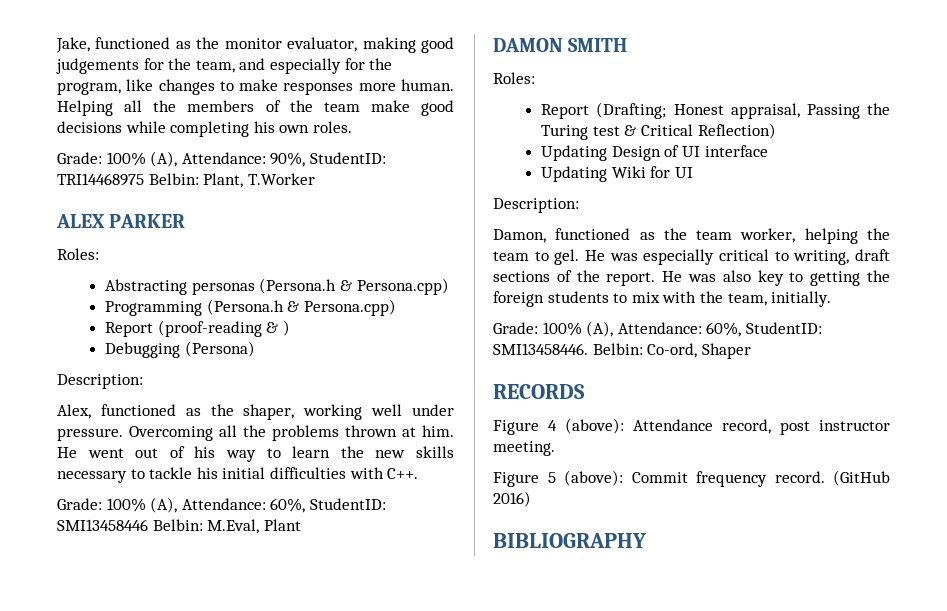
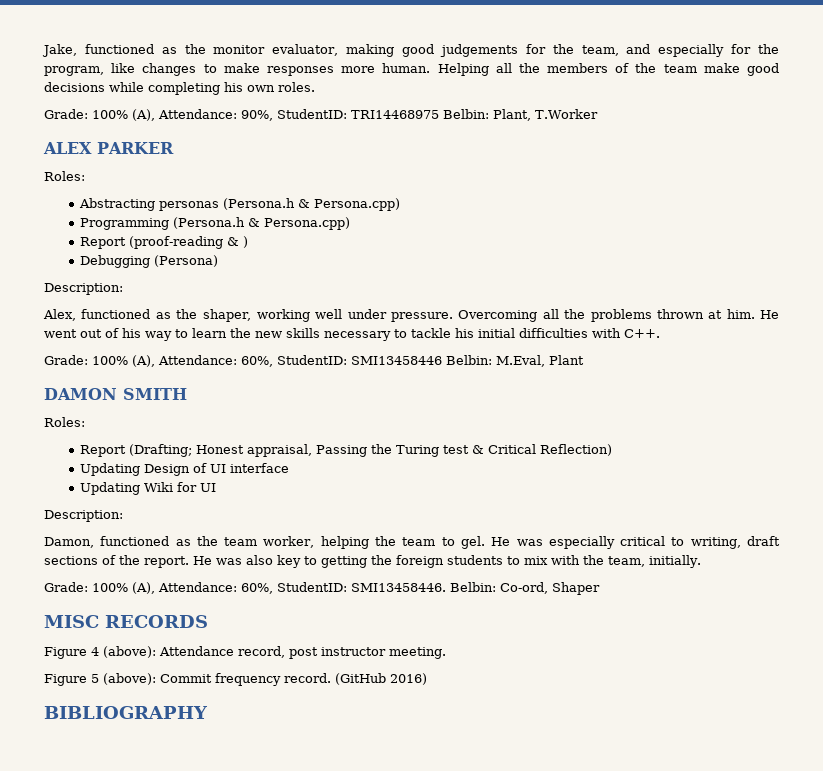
- RECORDS
+ MISC RECORDS

